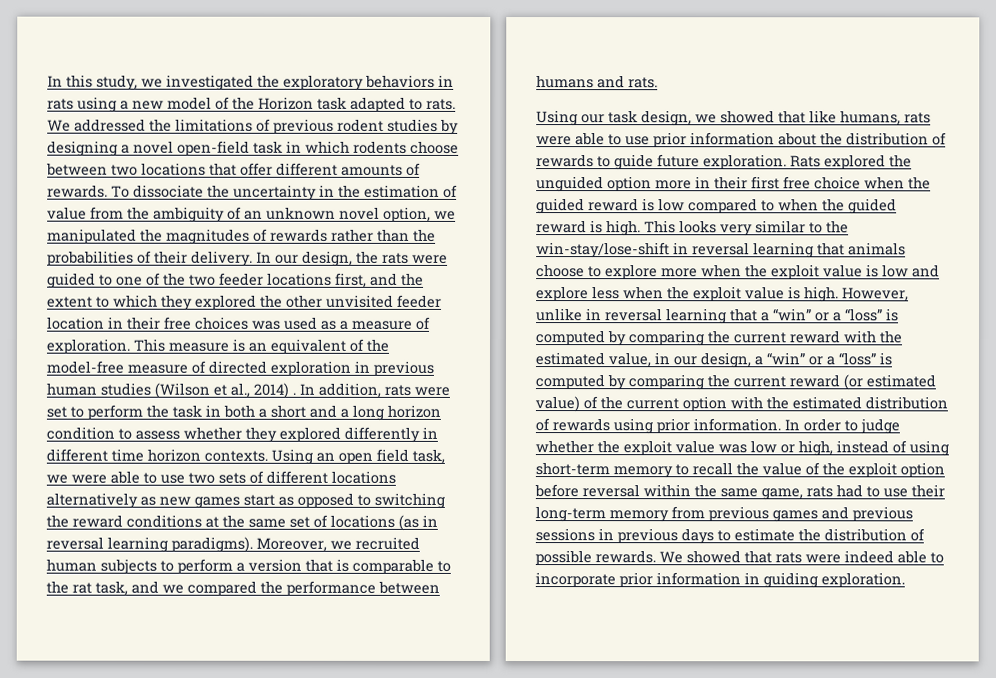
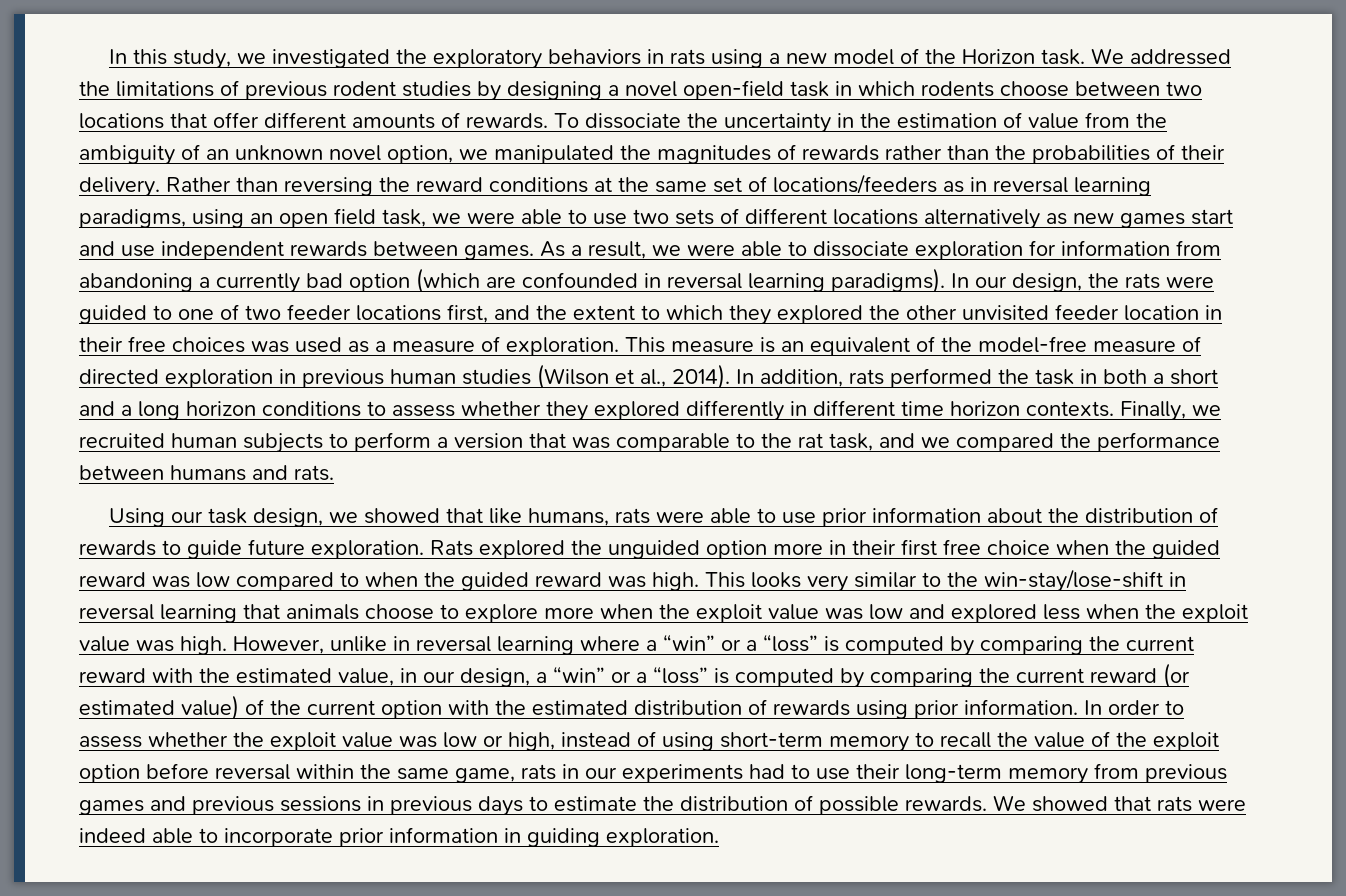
- In this study, we investigated the exploratory behaviors in rats using a new model of the Horizon task adapted to rats.
+ In this study, we investigated the exploratory behaviors in rats using a new model of the Horizon task.
+ Rather than reversing the reward conditions at the same set of locations/feeders as in reversal learning paradigms, using an open field task, we were able to use two sets of different locations alternatively as new games start and use independent rewards between games. As a result, we were able to dissociate exploration for information from abandoning a currently bad option (which are confounded in reversal learning paradigms).
- In our design, the rats were guided to one of the two feeder locations first, and the extent to which they explored the other unvisited feeder location in their free choices was used as a measure of exploration.
+ In our design, the rats were guided to one of two feeder locations first, and the extent to which they explored the other unvisited feeder location in their free choices was used as a measure of exploration.
- This measure is an equivalent of the model-free measure of directed exploration in previous human studies (Wilson et al., 2014) .
+ This measure is an equivalent of the model-free measure of directed exploration in previous human studies (Wilson et al., 2014).
- In addition, rats were set to perform the task in both a short and a long horizon condition to assess whether they explored differently in different time horizon contexts.
+ In addition, rats performed the task in both a short and a long horizon conditions to assess whether they explored differently in different time horizon contexts.
- Using an open field task, we were able to use two sets of different locations alternatively as new games start as opposed to switching the reward conditions at the same set of locations (as in reversal learning paradigms). Moreover, we recruited human subjects to perform a version that is comparable to the rat task, and we compared the performance between humans and rats.
+ Finally, we recruited human subjects to perform a version that was comparable to the rat task, and we compared the performance between humans and rats.
- Rats explored the unguided option more in their first free choice when the guided reward is low compared to when the guided reward is high.
+ Rats explored the unguided option more in their first free choice when the guided reward was low compared to when the guided reward was high.
- This looks very similar to the win-stay/lose-shift in reversal learning that animals choose to explore more when the exploit value is low and explore less when the exploit value is high.
+ This looks very similar to the win-stay/lose-shift in reversal learning that animals choose to explore more when the exploit value was low and explored less when the exploit value was high.
- However, unlike in reversal learning that a “win” or a “loss” is computed by comparing the current reward with the estimated value, in our design, a “win” or a “loss” is computed by comparing the current reward (or estimated value) of the current option with the estimated distribution of rewards using prior information.
+ However, unlike in reversal learning where a “win” or a “loss” is computed by comparing the current reward with the estimated value, in our design, a “win” or a “loss” is computed by comparing the current reward (or estimated value) of the current option with the estimated distribution of rewards using prior information.
- In order to judge whether the exploit value was low or high, instead of using short-term memory to recall the value of the exploit option before reversal within the same game, rats had to use their long-term memory from previous games and previous sessions in previous days to estimate the distribution of possible rewards.
+ In order to assess whether the exploit value was low or high, instead of using short-term memory to recall the value of the exploit option before reversal within the same game, rats in our experiments had to use their long-term memory from previous games and previous sessions in previous days to estimate the distribution of possible rewards.

